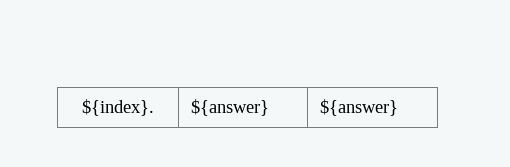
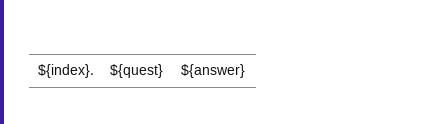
- ${index}. | ${answer} | ${answer}
+ ${index}. | ${quest} | ${answer}

